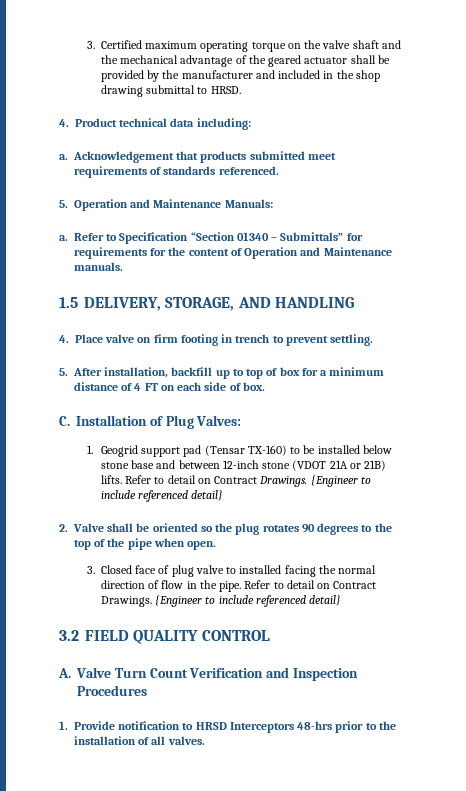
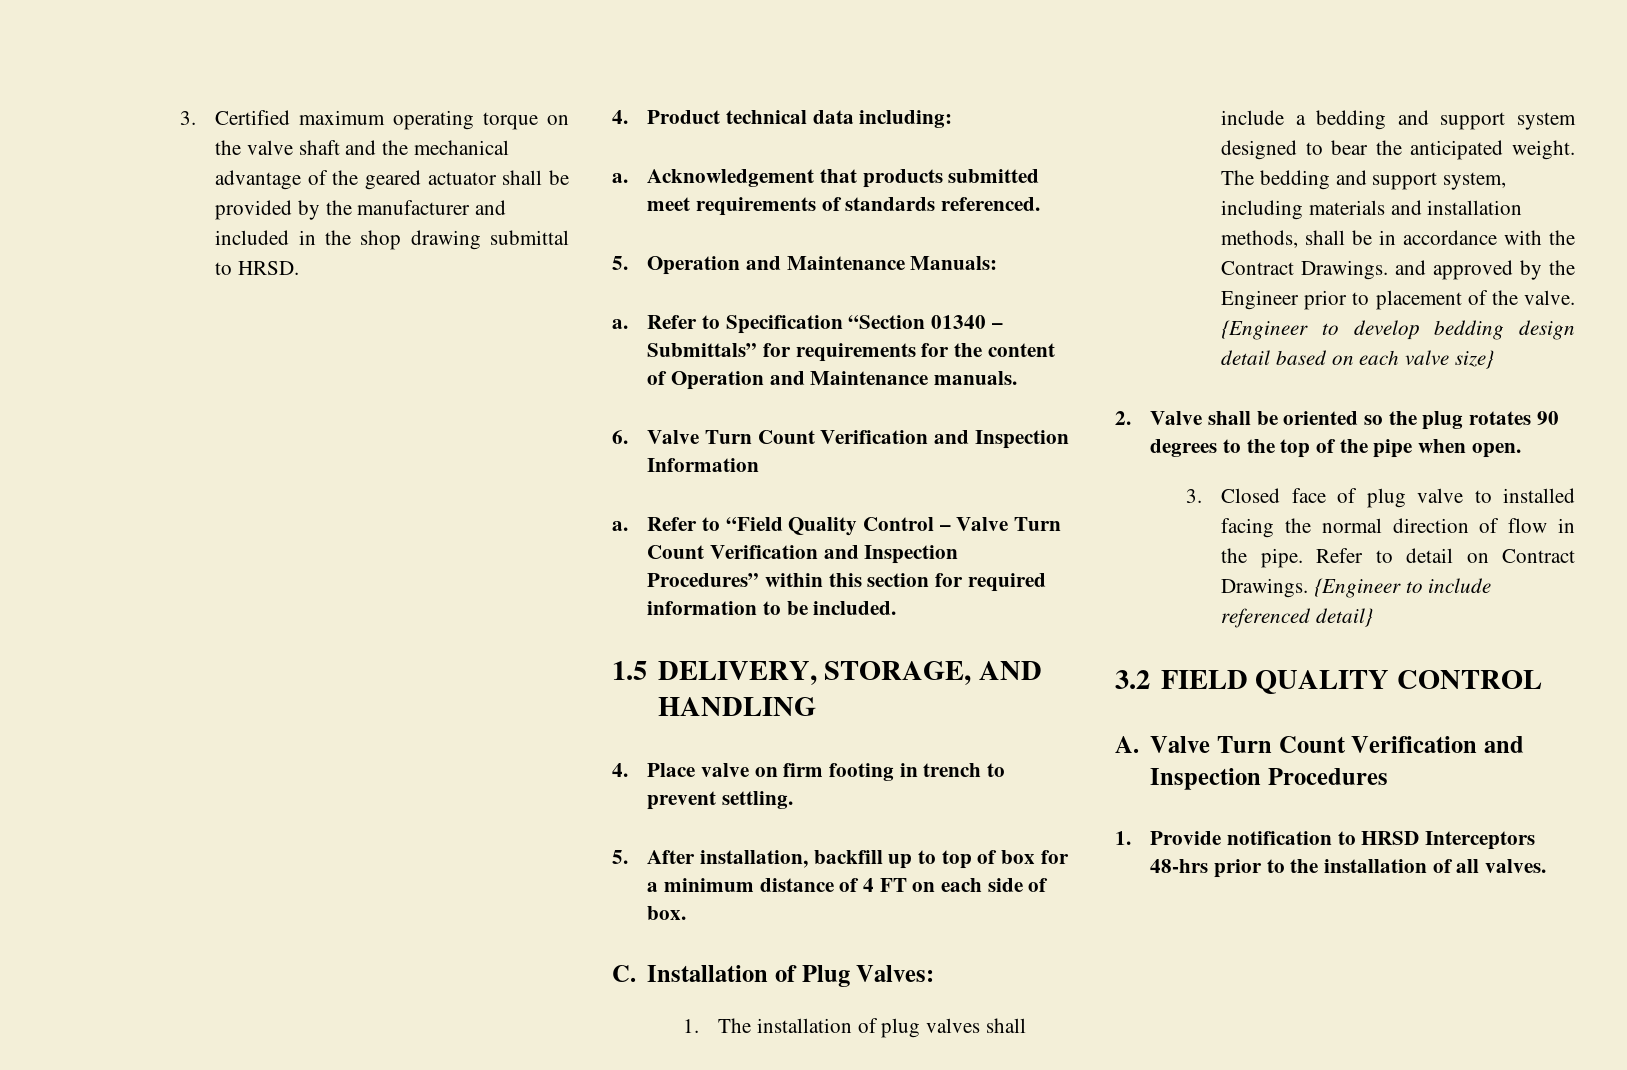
+ 6. Valve Turn Count Verification and Inspection Information
+ a. Refer to “Field Quality Control – Valve Turn Count Verification and Inspection Procedures” within this section for required information to be included.
- 1. Geogrid support pad (Tensar TX-160) to be installed below stone base and between 12-inch stone (VDOT 21A or 21B) lifts. Refer to detail on Contract Drawings. {Engineer to include referenced detail}
+ 1. The installation of plug valves shall include a bedding and support system designed to bear the anticipated weight. The bedding and support system, including materials and installation methods, shall be in accordance with the Contract Drawings. and approved by the Engineer prior to placement of the valve. {Engineer to develop bedding design detail based on each valve size}

